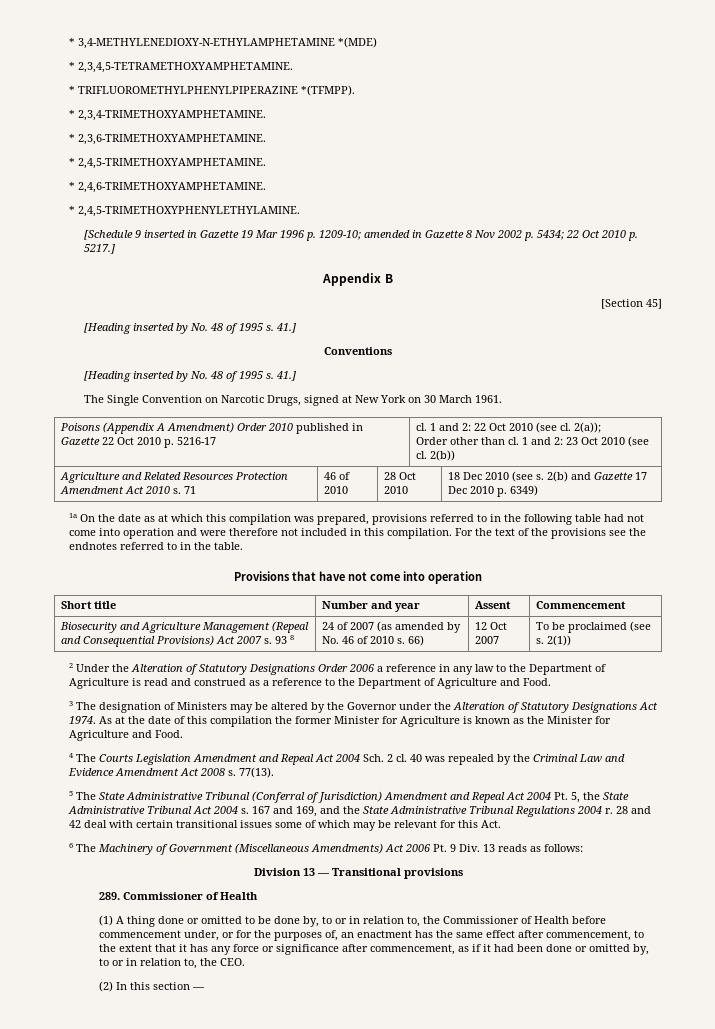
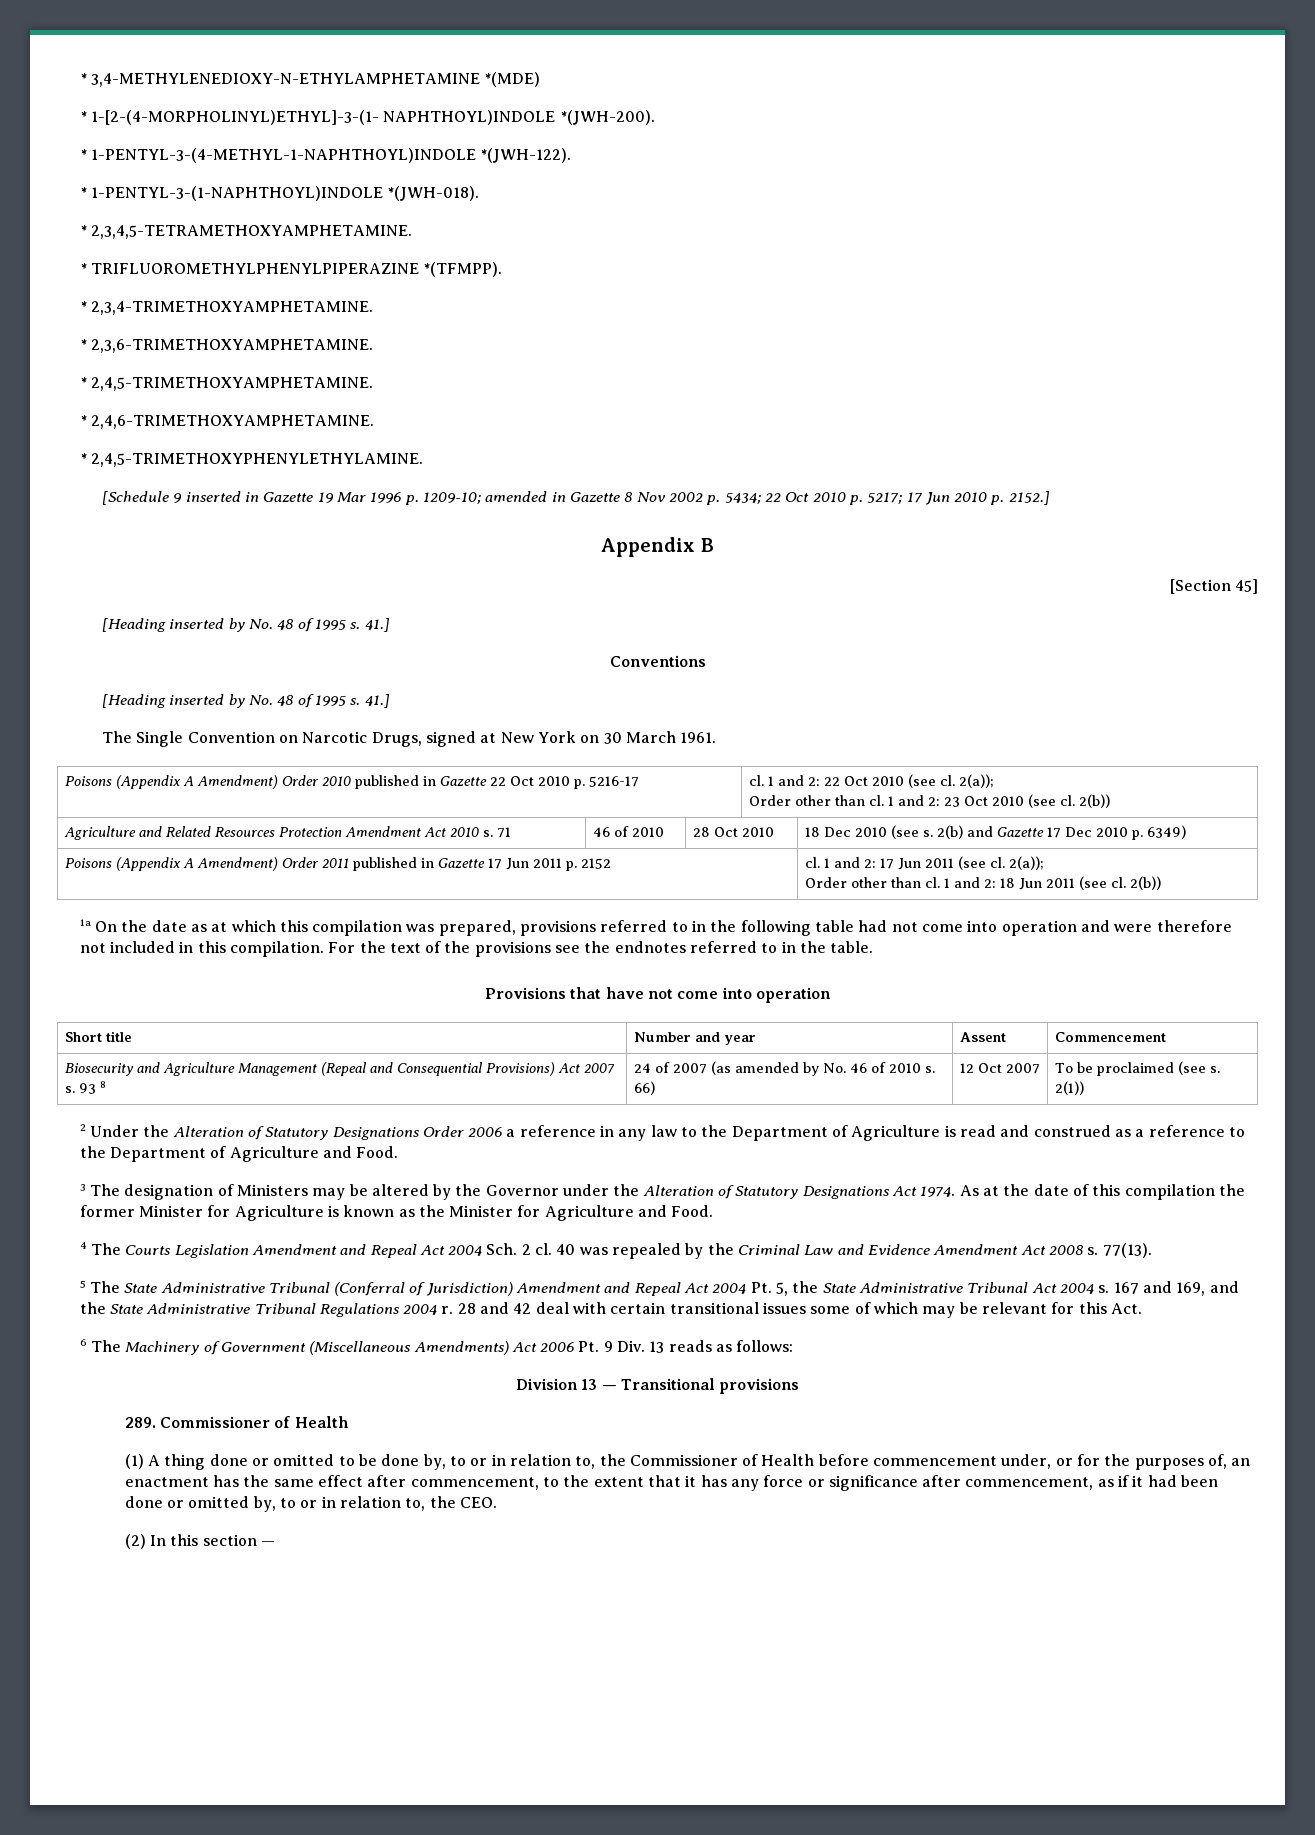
+ * 1-[2-(4-MORPHOLINYL)ETHYL]-3-(1- NAPHTHOYL)INDOLE *(JWH-200).
+ * 1-PENTYL-3-(4-METHYL-1-NAPHTHOYL)INDOLE *(JWH-122).
+ * 1-PENTYL-3-(1-NAPHTHOYL)INDOLE *(JWH-018).
- [Schedule 9 inserted in Gazette 19 Mar 1996 p. 1209-10; amended in Gazette 8 Nov 2002 p. 5434; 22 Oct 2010 p. 5217.]
+ [Schedule 9 inserted in Gazette 19 Mar 1996 p. 1209-10; amended in Gazette 8 Nov 2002 p. 5434; 22 Oct 2010 p. 5217; 17 Jun 2010 p. 2152.]
+ Poisons (Appendix A Amendment) Order 2011 published in Gazette 17 Jun 2011 p. 2152 | cl. 1 and 2: 17 Jun 2011 (see cl. 2(a));
+ Order other than cl. 1 and 2: 18 Jun 2011 (see cl. 2(b))

